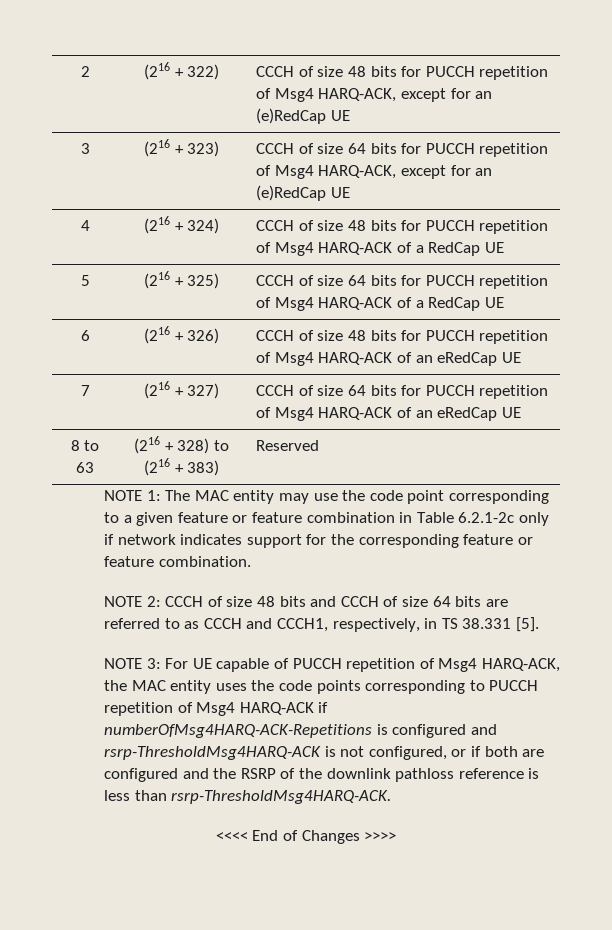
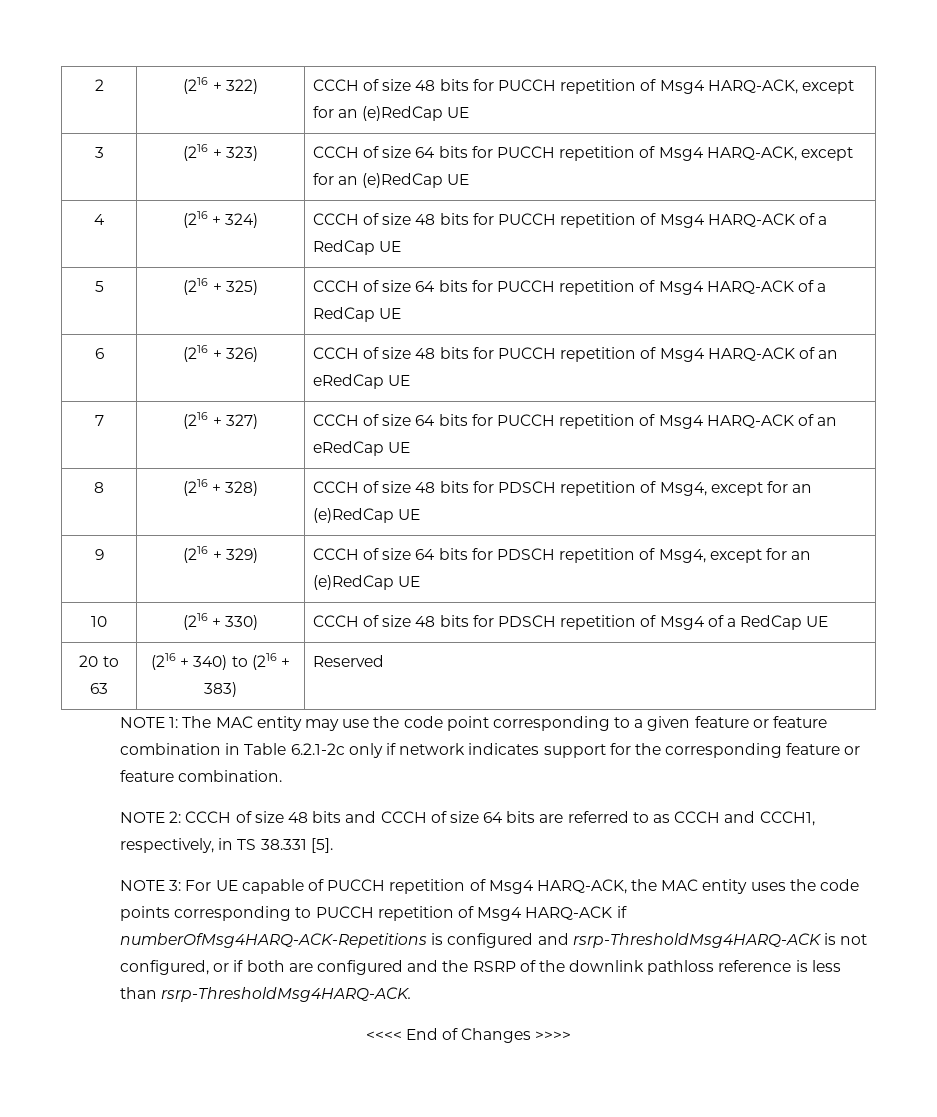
- 8 to 63 | (216 + 328) to (216 + 383) | Reserved
+ 8 | (216 + 328) | CCCH of size 48 bits for PDSCH repetition of Msg4, except for an (e)RedCap UE
+ 9 | (216 + 329) | CCCH of size 64 bits for PDSCH repetition of Msg4, except for an (e)RedCap UE
+ 10 | (216 + 330) | CCCH of size 48 bits for PDSCH repetition of Msg4 of a RedCap UE
+ 20 to 63 | (216 + 340) to (216 + 383) | Reserved

